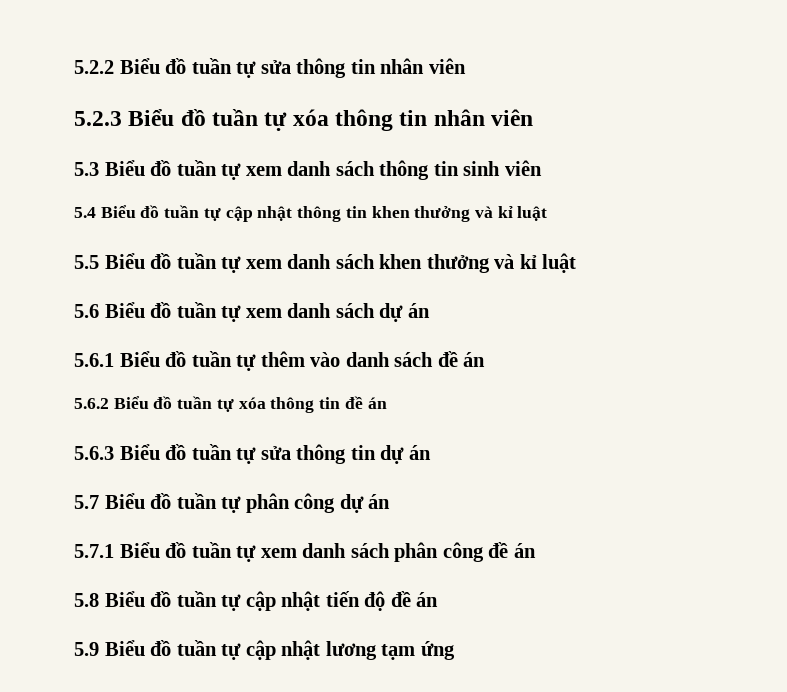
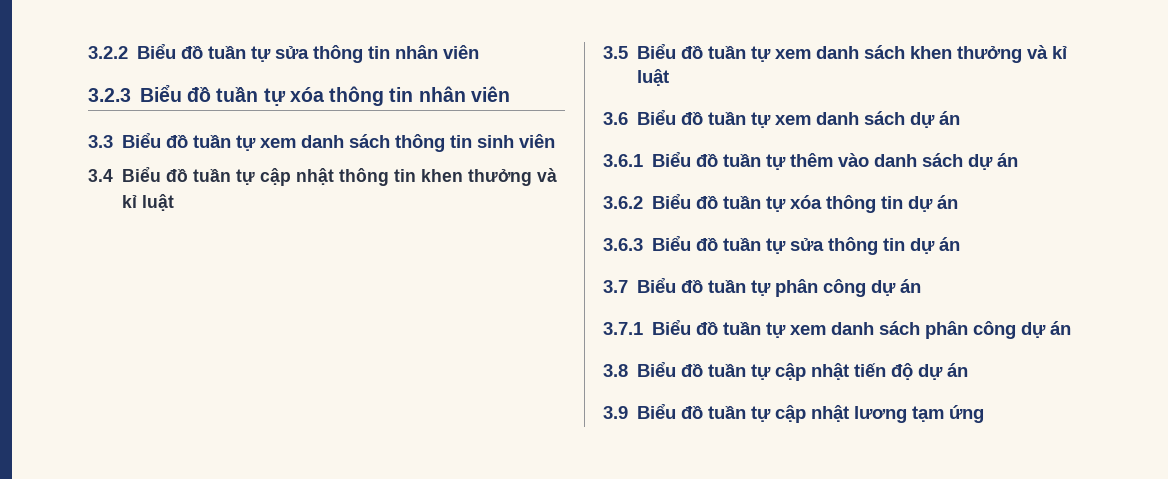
- 5.2.2 Biểu đồ tuần tự sửa thông tin nhân viên
+ 3.2.2 Biểu đồ tuần tự sửa thông tin nhân viên
- 5.2.3 Biểu đồ tuần tự xóa thông tin nhân viên
+ 3.2.3 Biểu đồ tuần tự xóa thông tin nhân viên
- 5.3 Biểu đồ tuần tự xem danh sách thông tin sinh viên
+ 3.3 Biểu đồ tuần tự xem danh sách thông tin sinh viên
- 5.4 Biểu đồ tuần tự cập nhật thông tin khen thưởng và kỉ luật
+ 3.4 Biểu đồ tuần tự cập nhật thông tin khen thưởng và kỉ luật
- 5.5 Biểu đồ tuần tự xem danh sách khen thưởng và kỉ luật
+ 3.5 Biểu đồ tuần tự xem danh sách khen thưởng và kỉ luật
- 5.6 Biểu đồ tuần tự xem danh sách dự án
+ 3.6 Biểu đồ tuần tự xem danh sách dự án
- 5.6.1 Biểu đồ tuần tự thêm vào danh sách đề án
- 5.6.2 Biểu đồ tuần tự xóa thông tin đề án
- 5.6.3 Biểu đồ tuần tự sửa thông tin dự án
+ 3.6.1 Biểu đồ tuần tự thêm vào danh sách dự án
+ 3.6.2 Biểu đồ tuần tự xóa thông tin dự án
+ 3.6.3 Biểu đồ tuần tự sửa thông tin dự án
- 5.7 Biểu đồ tuần tự phân công dự án
+ 3.7 Biểu đồ tuần tự phân công dự án
- 5.7.1 Biểu đồ tuần tự xem danh sách phân công đề án
- 5.8 Biểu đồ tuần tự cập nhật tiến độ đề án
- 5.9 Biểu đồ tuần tự cập nhật lương tạm ứng
+ 3.7.1 Biểu đồ tuần tự xem danh sách phân công dự án
+ 3.8 Biểu đồ tuần tự cập nhật tiến độ dự án
+ 3.9 Biểu đồ tuần tự cập nhật lương tạm ứng

